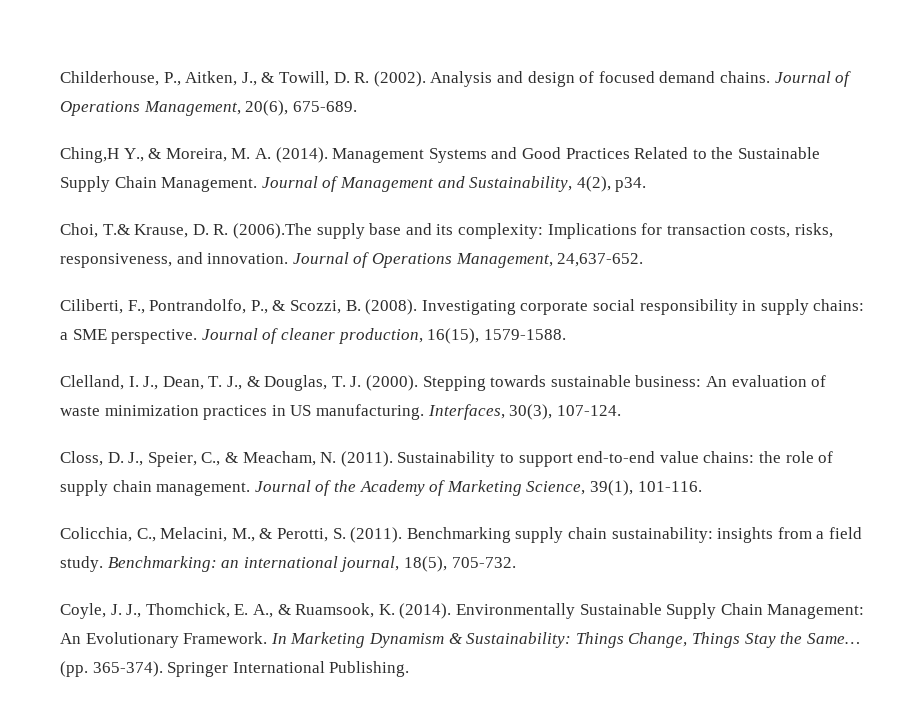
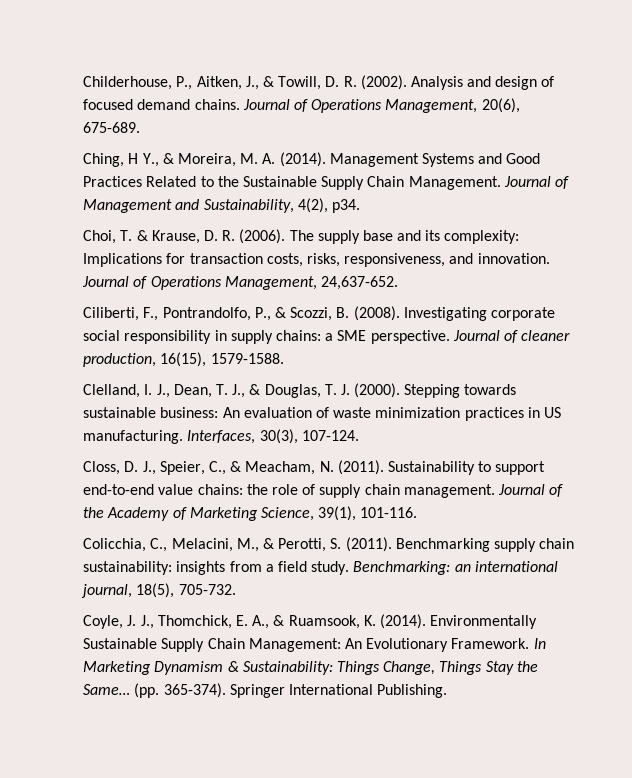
- Ching,H Y., & Moreira, M. A. (2014).
+ Ching, H Y., & Moreira, M. A. (2014).
- Choi, T.& Krause, D. R. (2006).The supply base and its complexity: Implications for transaction costs, risks, responsiveness, and innovation.
+ Choi, T. & Krause, D. R. (2006). The supply base and its complexity: Implications for transaction costs, risks, responsiveness, and innovation.

